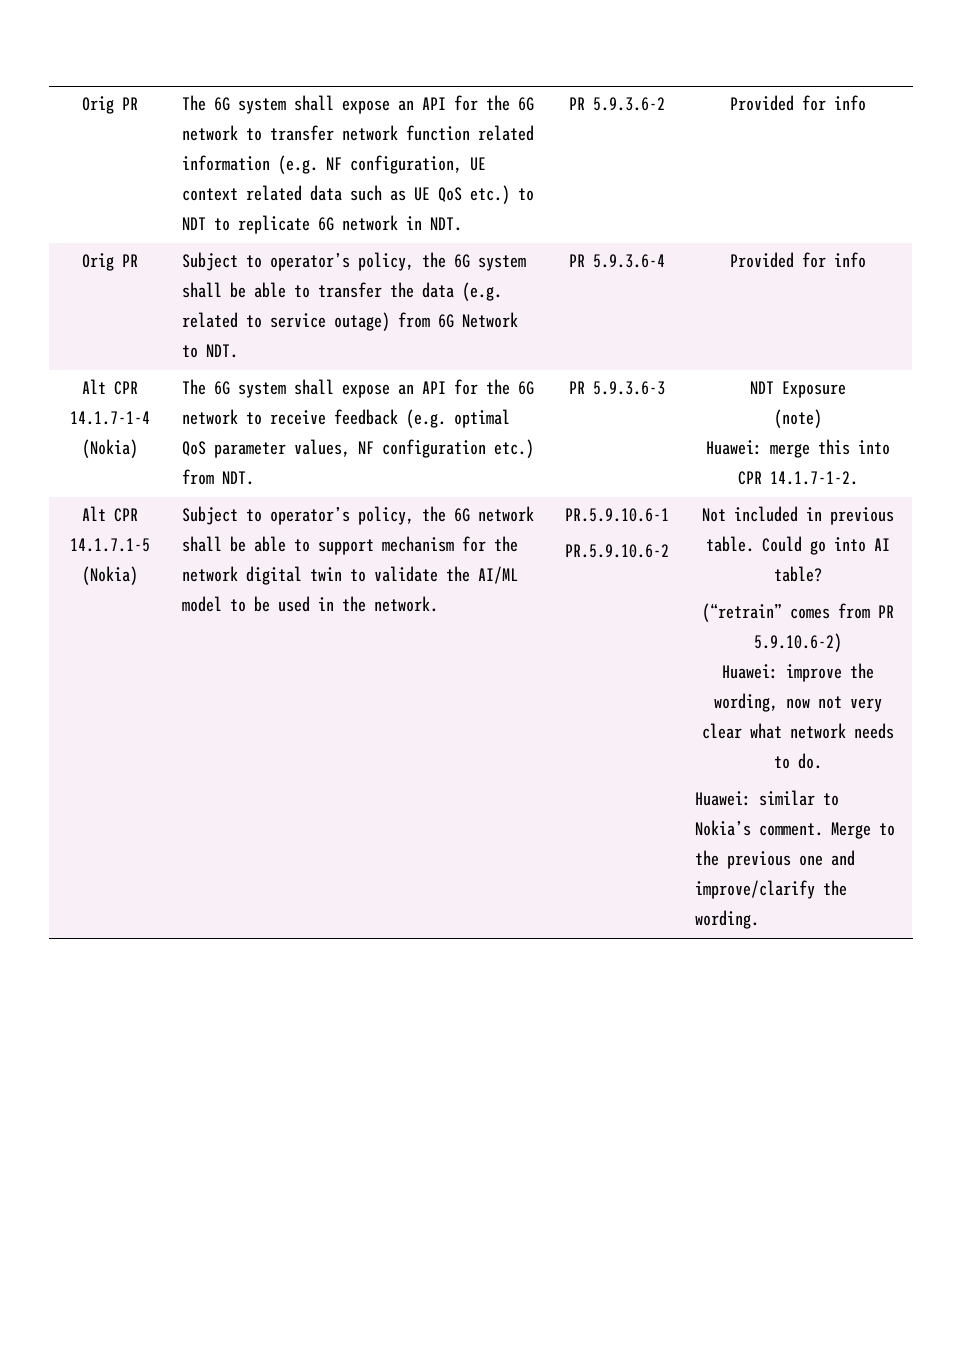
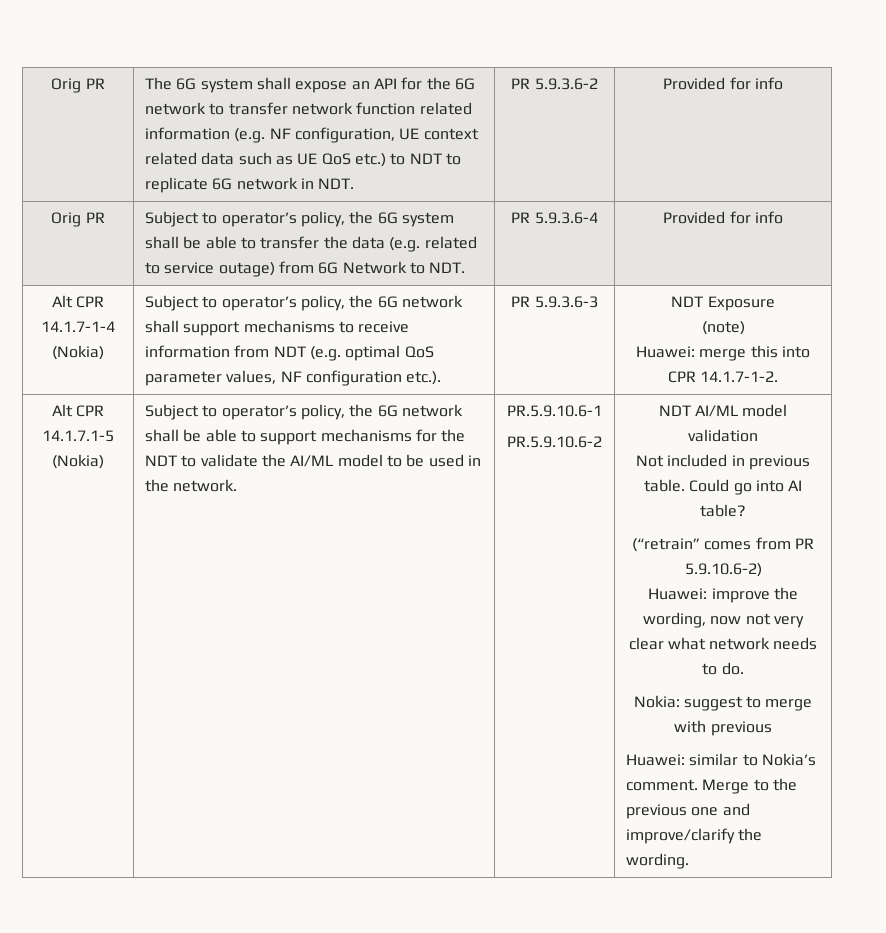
- Alt CPR 14.1.7-1-4 (Nokia) | The 6G system shall expose an API for the 6G network to receive feedback (e.g. optimal QoS parameter values, NF configuration etc.) from NDT. | PR 5.9.3.6-3 | NDT Exposure
+ Alt CPR 14.1.7-1-4 (Nokia) | Subject to operator’s policy, the 6G network shall support mechanisms to receive information from NDT (e.g. optimal QoS parameter values, NF configuration etc.). | PR 5.9.3.6-3 | NDT Exposure
- Subject to operator’s policy, the 6G network shall be able to support mechanism for the network digital twin to validate the AI/ML model to be used in the network.
+ Subject to operator’s policy, the 6G network shall be able to support mechanisms for the NDT to validate the AI/ML model to be used in the network.
+ NDT AI/ML model validation
+ Nokia: suggest to merge with previous

